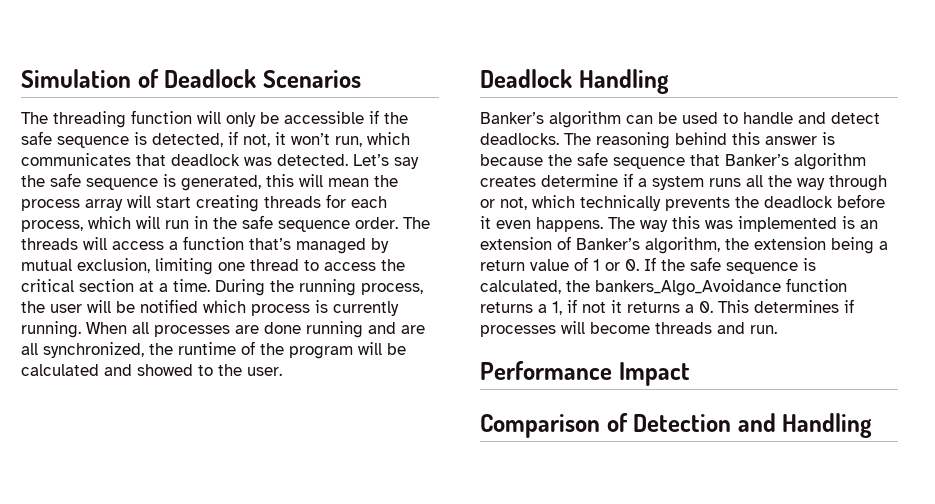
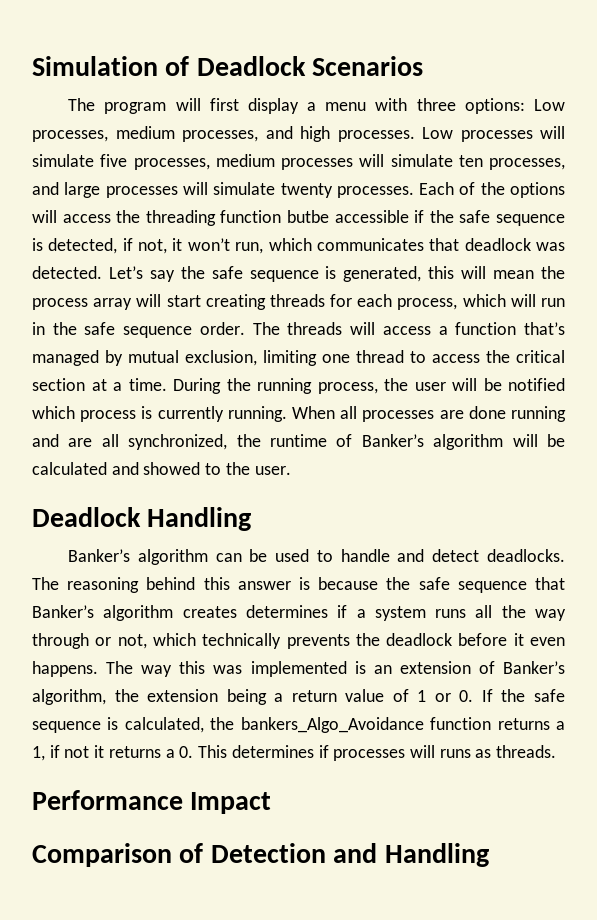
- The threading function will only be accessible if the safe sequence is detected, if not, it won’t run, which communicates that deadlock was detected.
+ The program will first display a menu with three options: Low processes, medium processes, and high processes. Low processes will simulate five processes, medium processes will simulate ten processes, and large processes will simulate twenty processes. Each of the options will access the threading function butbe accessible if the safe sequence is detected, if not, it won’t run, which communicates that deadlock was detected.
- When all processes are done running and are all synchronized, the runtime of the program will be calculated and showed to the user.
+ When all processes are done running and are all synchronized, the runtime of Banker’s algorithm will be calculated and showed to the user.
- The reasoning behind this answer is because the safe sequence that Banker’s algorithm creates determine if a system runs all the way through or not, which technically prevents the deadlock before it even happens.
+ The reasoning behind this answer is because the safe sequence that Banker’s algorithm creates determines if a system runs all the way through or not, which technically prevents the deadlock before it even happens.
- The way this was implemented is an extension of Banker’s algorithm, the extension being a return value of 1 or 0. If the safe sequence is calculated, the bankers_Algo_Avoidance function returns a 1, if not it returns a 0. This determines if processes will become threads and run.
+ The way this was implemented is an extension of Banker’s algorithm, the extension being a return value of 1 or 0. If the safe sequence is calculated, the bankers_Algo_Avoidance function returns a 1, if not it returns a 0. This determines if processes will runs as threads.

